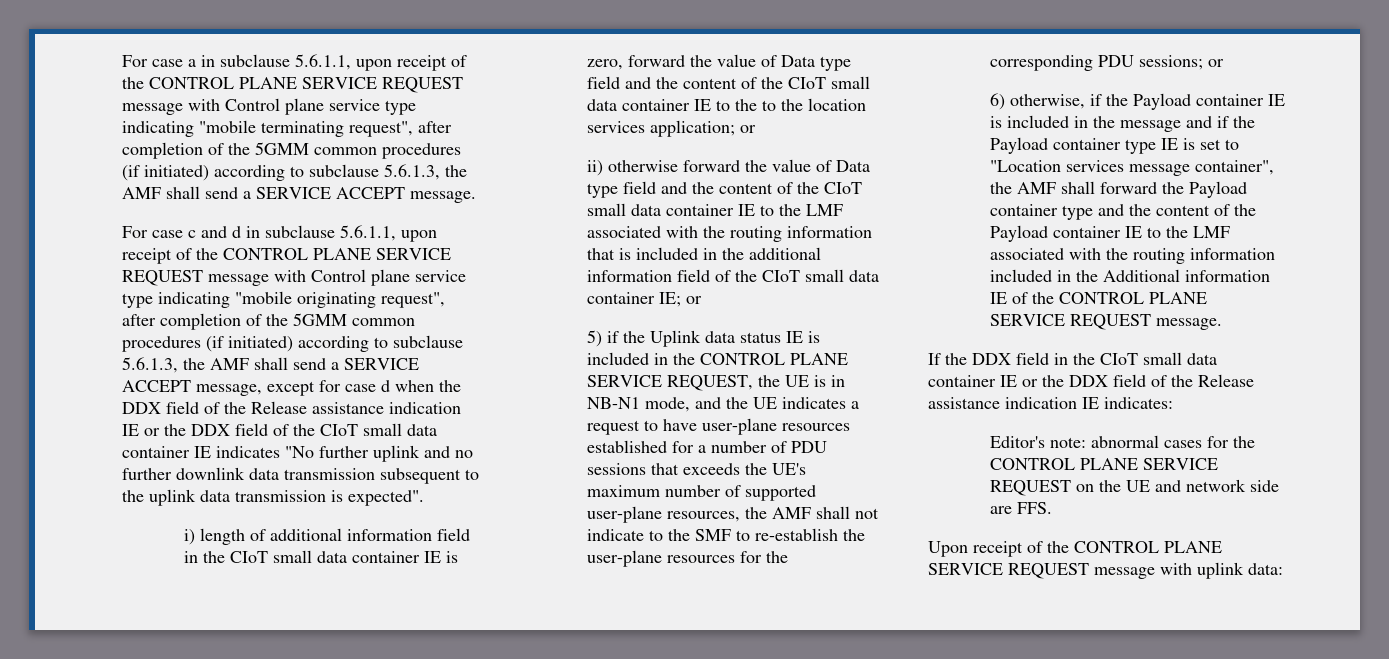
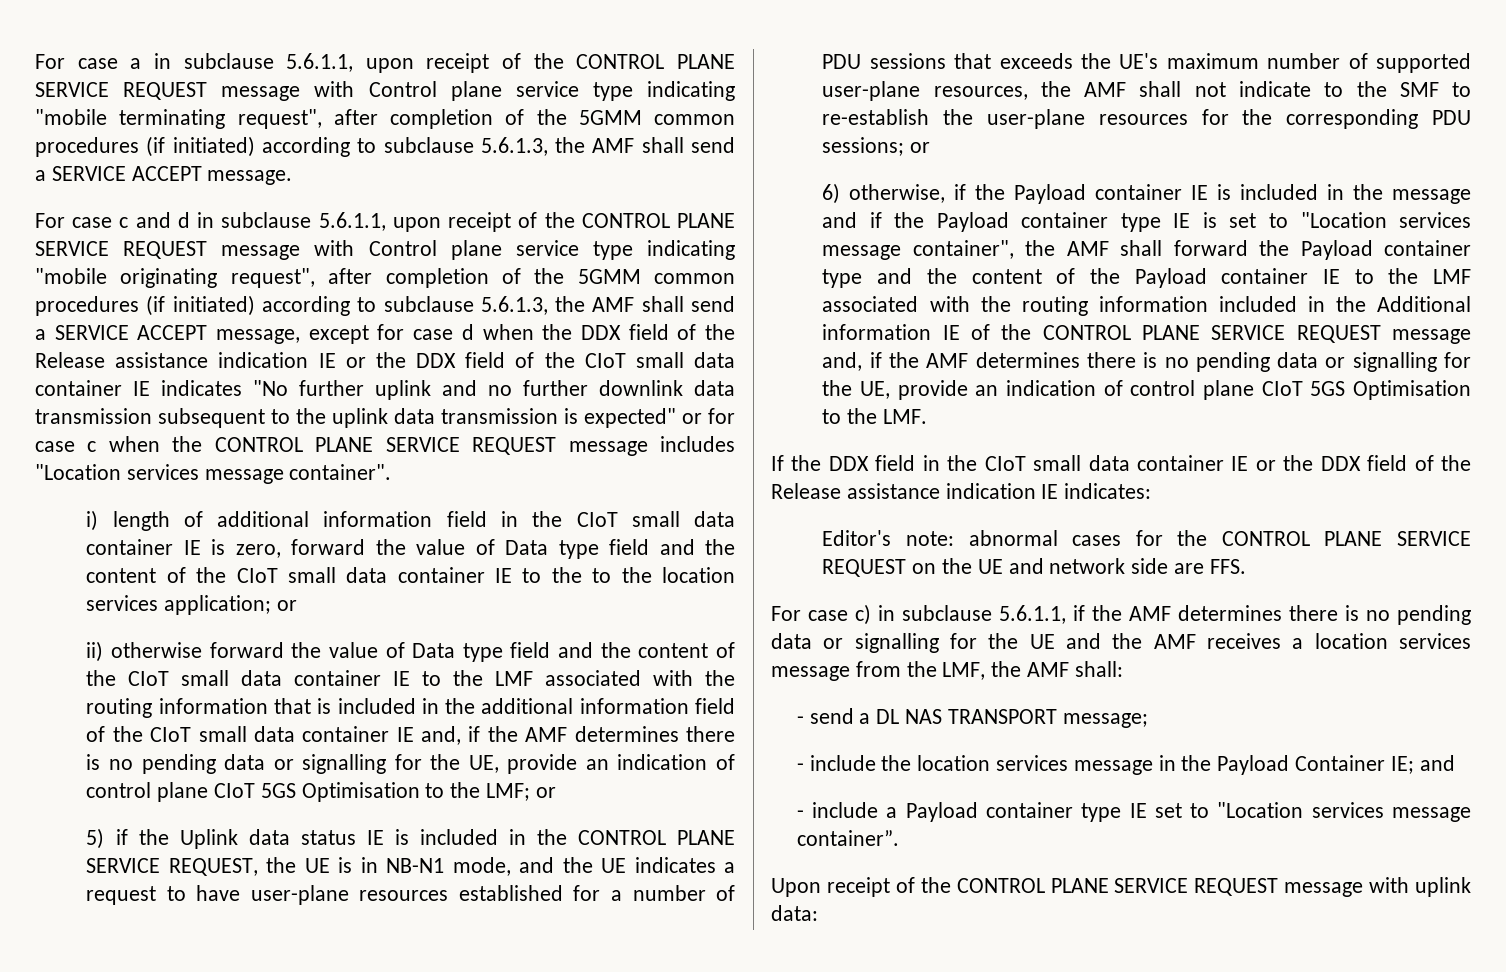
- For case c and d in subclause 5.6.1.1, upon receipt of the CONTROL PLANE SERVICE REQUEST message with Control plane service type indicating "mobile originating request", after completion of the 5GMM common procedures (if initiated) according to subclause 5.6.1.3, the AMF shall send a SERVICE ACCEPT message, except for case d when the DDX field of the Release assistance indication IE or the DDX field of the CIoT small data container IE indicates "No further uplink and no further downlink data transmission subsequent to the uplink data transmission is expected".
+ For case c and d in subclause 5.6.1.1, upon receipt of the CONTROL PLANE SERVICE REQUEST message with Control plane service type indicating "mobile originating request", after completion of the 5GMM common procedures (if initiated) according to subclause 5.6.1.3, the AMF shall send a SERVICE ACCEPT message, except for case d when the DDX field of the Release assistance indication IE or the DDX field of the CIoT small data container IE indicates "No further uplink and no further downlink data transmission subsequent to the uplink data transmission is expected" or for case c when the CONTROL PLANE SERVICE REQUEST message includes "Location services message container".
- ii) otherwise forward the value of Data type field and the content of the CIoT small data container IE to the LMF associated with the routing information that is included in the additional information field of the CIoT small data container IE; or
+ ii) otherwise forward the value of Data type field and the content of the CIoT small data container IE to the LMF associated with the routing information that is included in the additional information field of the CIoT small data container IE and, if the AMF determines there is no pending data or signalling for the UE, provide an indication of control plane CIoT 5GS Optimisation to the LMF; or
- 6) otherwise, if the Payload container IE is included in the message and if the Payload container type IE is set to "Location services message container", the AMF shall forward the Payload container type and the content of the Payload container IE to the LMF associated with the routing information included in the Additional information IE of the CONTROL PLANE SERVICE REQUEST message.
+ 6) otherwise, if the Payload container IE is included in the message and if the Payload container type IE is set to "Location services message container", the AMF shall forward the Payload container type and the content of the Payload container IE to the LMF associated with the routing information included in the Additional information IE of the CONTROL PLANE SERVICE REQUEST message and, if the AMF determines there is no pending data or signalling for the UE, provide an indication of control plane CIoT 5GS Optimisation to the LMF.
+ For case c) in subclause 5.6.1.1, if the AMF determines there is no pending data or signalling for the UE and the AMF receives a location services message from the LMF, the AMF shall:
+ - send a DL NAS TRANSPORT message;
+ - include the location services message in the Payload Container IE; and
+ - include a Payload container type IE set to "Location services message container”.

